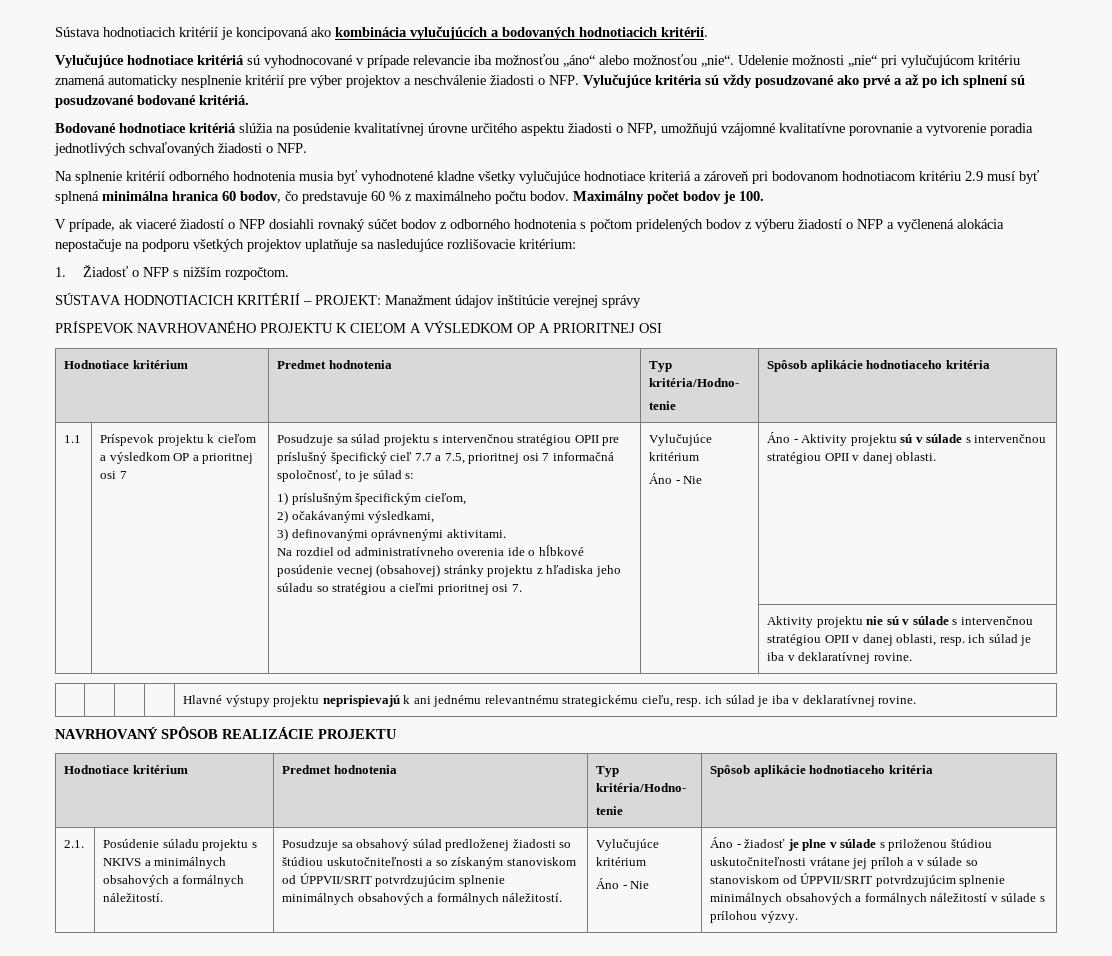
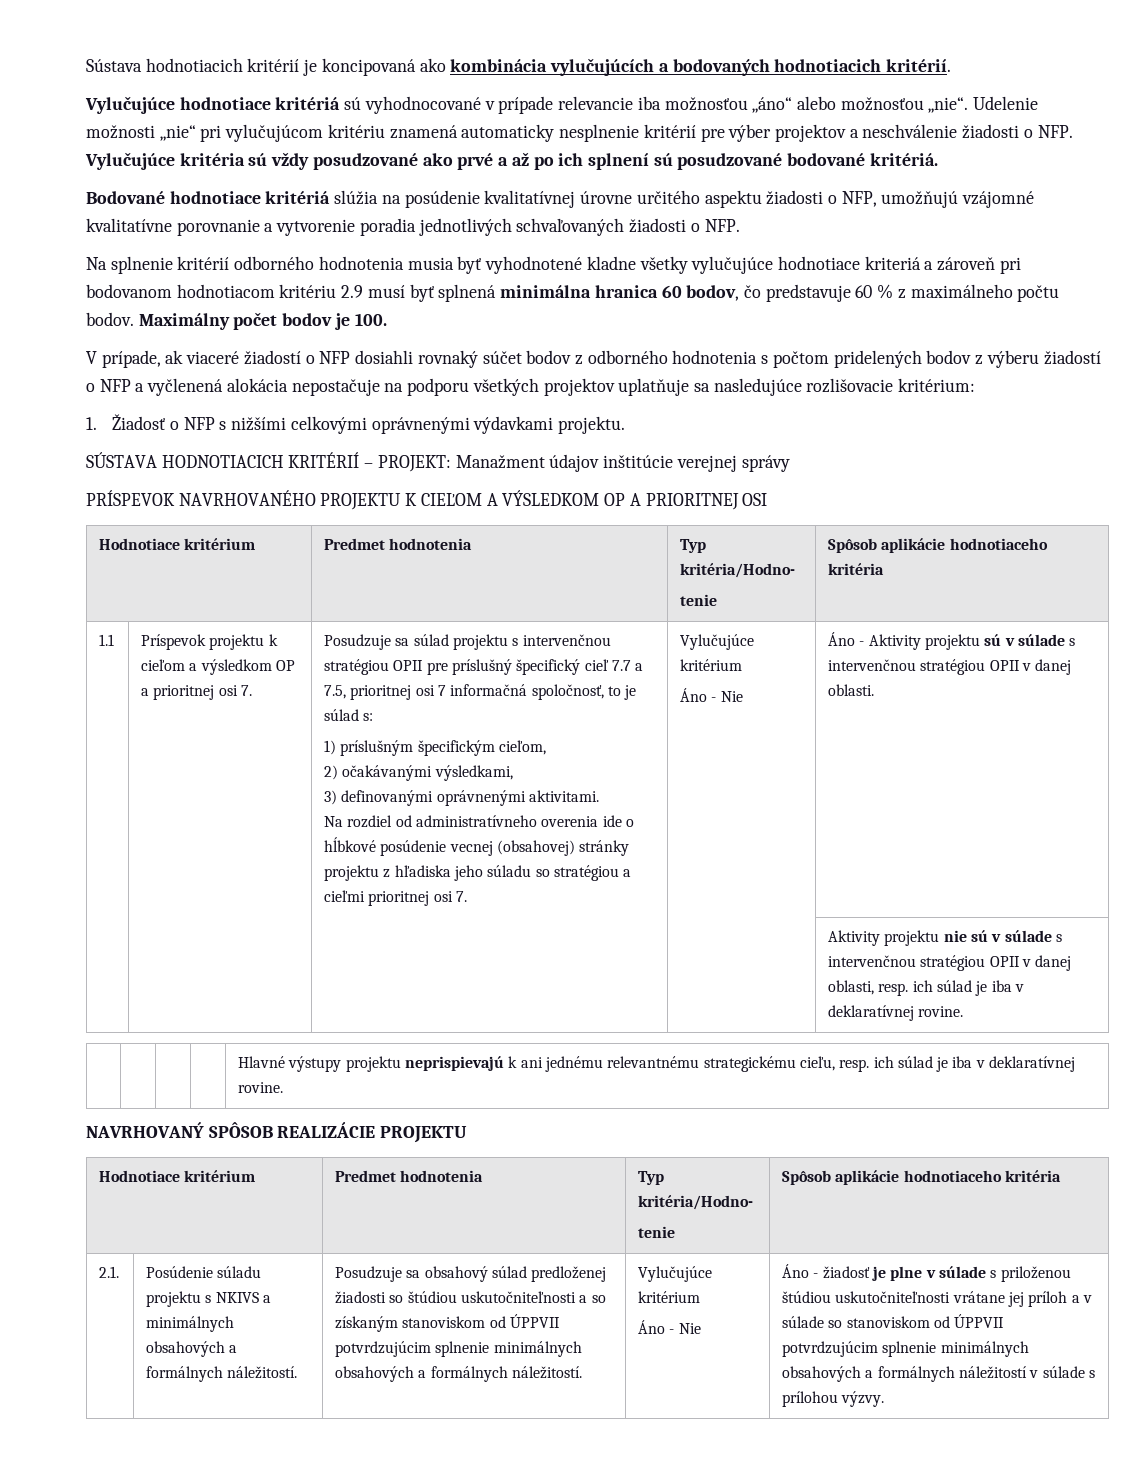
- 1. Žiadosť o NFP s nižším rozpočtom.
+ 1. Žiadosť o NFP s nižšími celkovými oprávnenými výdavkami projektu.
- Príspevok projektu k cieľom a výsledkom OP a prioritnej osi 7
+ Príspevok projektu k cieľom a výsledkom OP a prioritnej osi 7.
- Posudzuje sa obsahový súlad predloženej žiadosti so štúdiou uskutočniteľnosti a so získaným stanoviskom od ÚPPVII/SRIT potvrdzujúcim splnenie minimálnych obsahových a formálnych náležitostí.
+ Posudzuje sa obsahový súlad predloženej žiadosti so štúdiou uskutočniteľnosti a so získaným stanoviskom od ÚPPVII potvrdzujúcim splnenie minimálnych obsahových a formálnych náležitostí.
- Áno - žiadosť je plne v súlade s priloženou štúdiou uskutočniteľnosti vrátane jej príloh a v súlade so stanoviskom od ÚPPVII/SRIT potvrdzujúcim splnenie minimálnych obsahových a formálnych náležitostí v súlade s prílohou výzvy.
+ Áno - žiadosť je plne v súlade s priloženou štúdiou uskutočniteľnosti vrátane jej príloh a v súlade so stanoviskom od ÚPPVII potvrdzujúcim splnenie minimálnych obsahových a formálnych náležitostí v súlade s prílohou výzvy.

